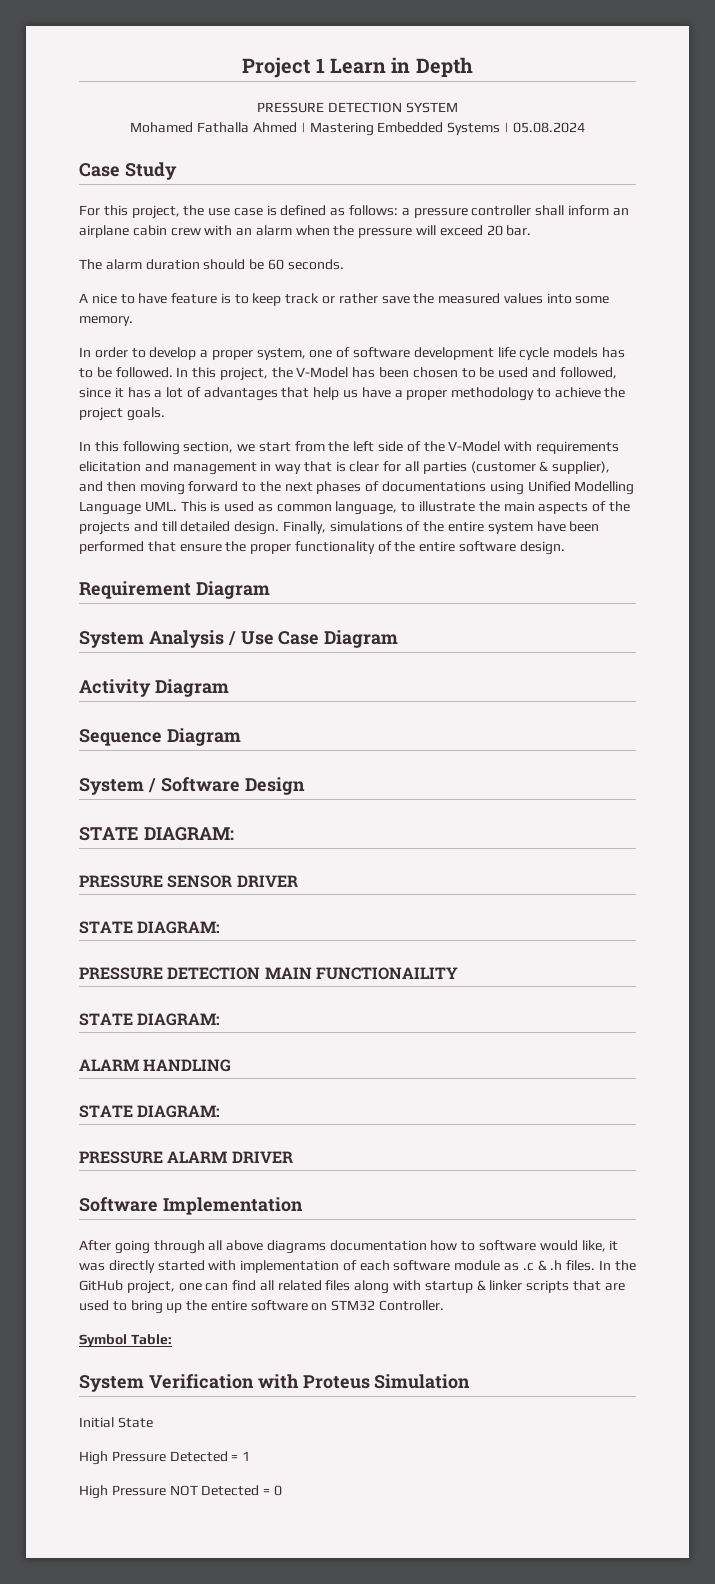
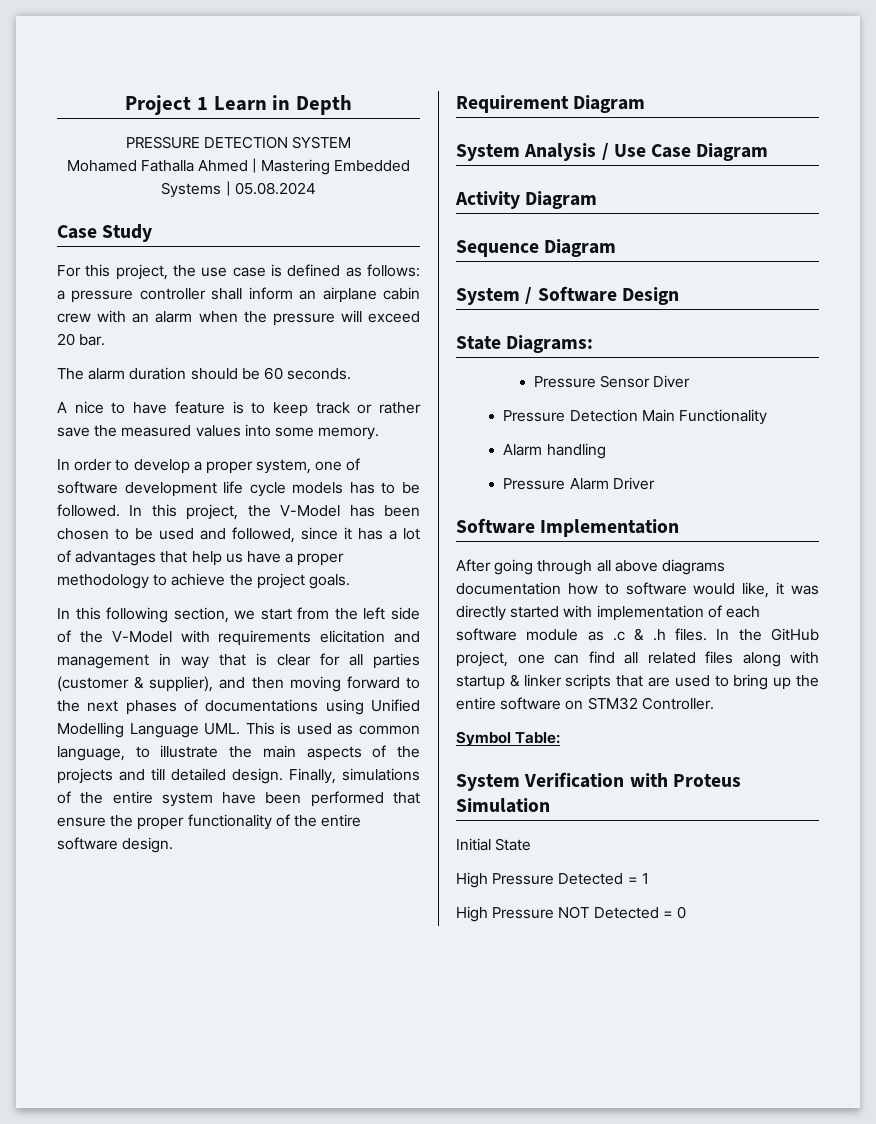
  System / Software Design
- STATE DIAGRAM:
- PRESSURE SENSOR DRIVER
- STATE DIAGRAM:
- PRESSURE DETECTION MAIN FUNCTIONAILITY
- STATE DIAGRAM:
- ALARM HANDLING
- STATE DIAGRAM:
- PRESSURE ALARM DRIVER
+ State Diagrams:
+ Pressure Sensor Diver
+ Pressure Detection Main Functionality
+ Alarm handling
+ Pressure Alarm Driver

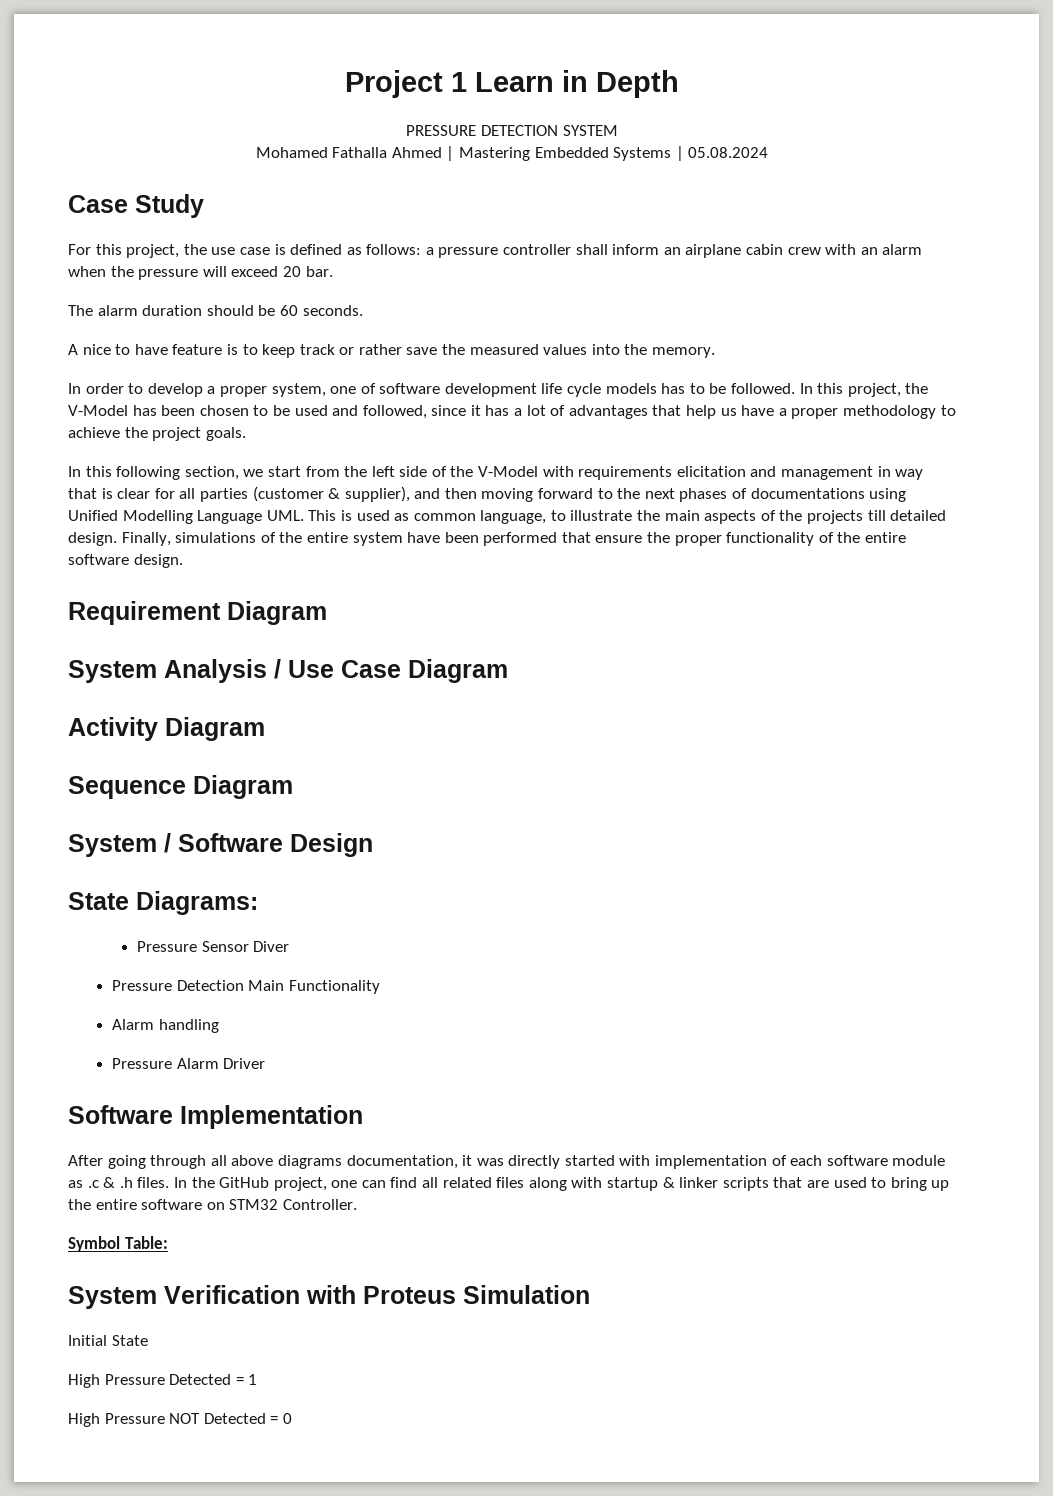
- A nice to have feature is to keep track or rather save the measured values into some memory.
+ A nice to have feature is to keep track or rather save the measured values into the memory.
- In this following section, we start from the left side of the V-Model with requirements elicitation and management in way that is clear for all parties (customer & supplier), and then moving forward to the next phases of documentations using Unified Modelling Language UML. This is used as common language, to illustrate the main aspects of the projects and till detailed design.
+ In this following section, we start from the left side of the V-Model with requirements elicitation and management in way that is clear for all parties (customer & supplier), and then moving forward to the next phases of documentations using Unified Modelling Language UML. This is used as common language, to illustrate the main aspects of the projects till detailed design.
- After going through all above diagrams documentation how to software would like, it was directly started with implementation of each software module as .c & .h files.
+ After going through all above diagrams documentation, it was directly started with implementation of each software module as .c & .h files.

